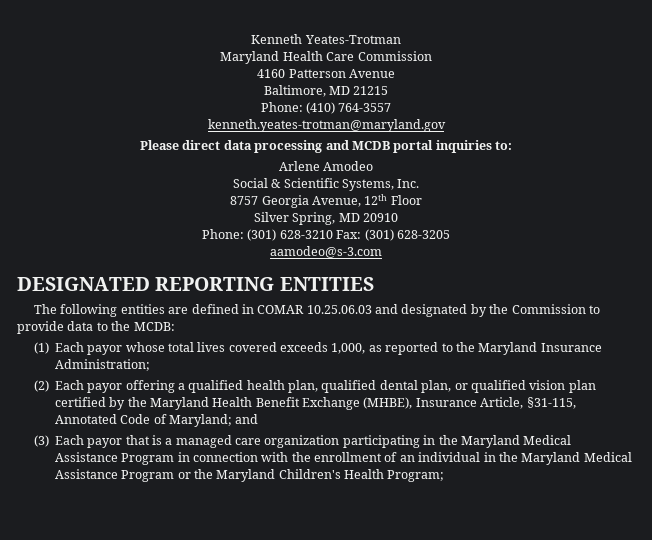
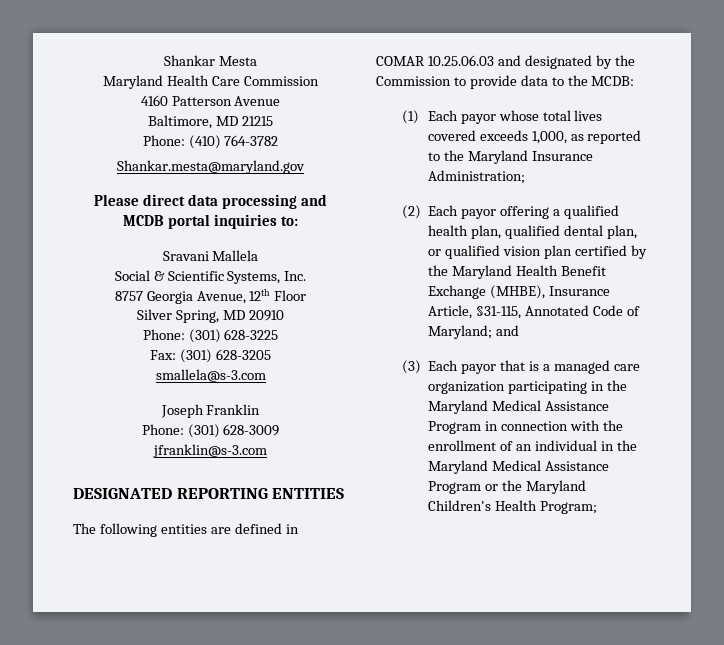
- Kenneth Yeates-Trotman
+ Shankar Mesta
- Phone: (410) 764-3557
- kenneth.yeates-trotman@maryland.gov
+ Phone: (410) 764-3782
+ Shankar.mesta@maryland.gov
- Arlene Amodeo
+ Sravani Mallela
- Phone: (301) 628-3210 Fax: (301) 628-3205
+ Phone: (301) 628-3225
+ Fax: (301) 628-3205
- aamodeo@s-3.com
+ smallela@s-3.com
+ Joseph Franklin
+ Phone: (301) 628-3009
+ jfranklin@s-3.com

